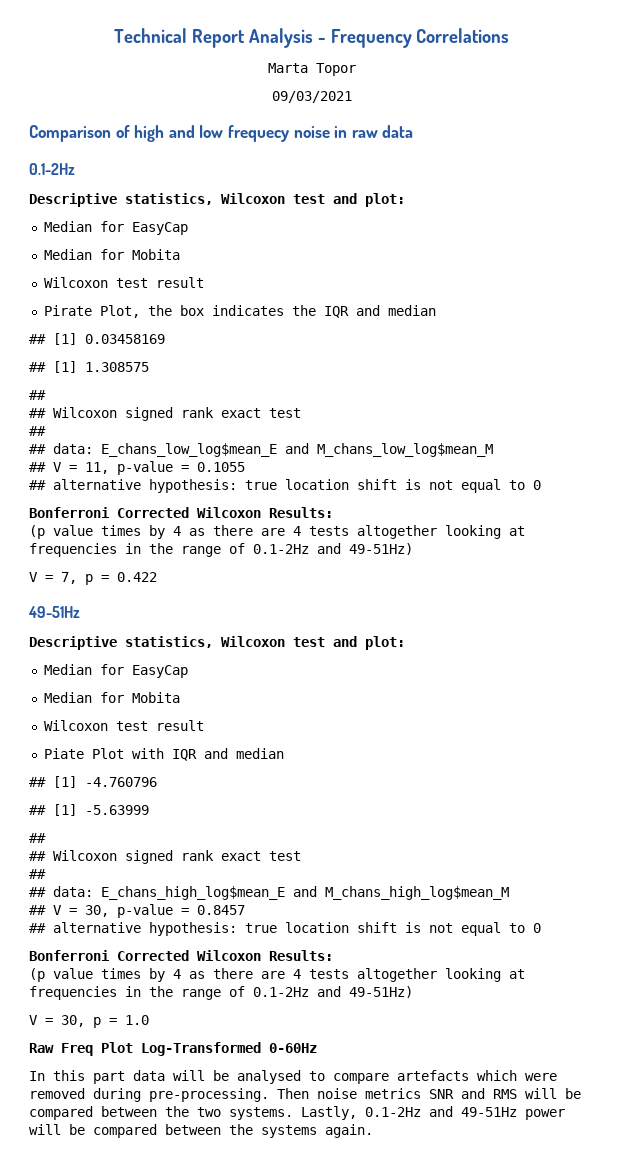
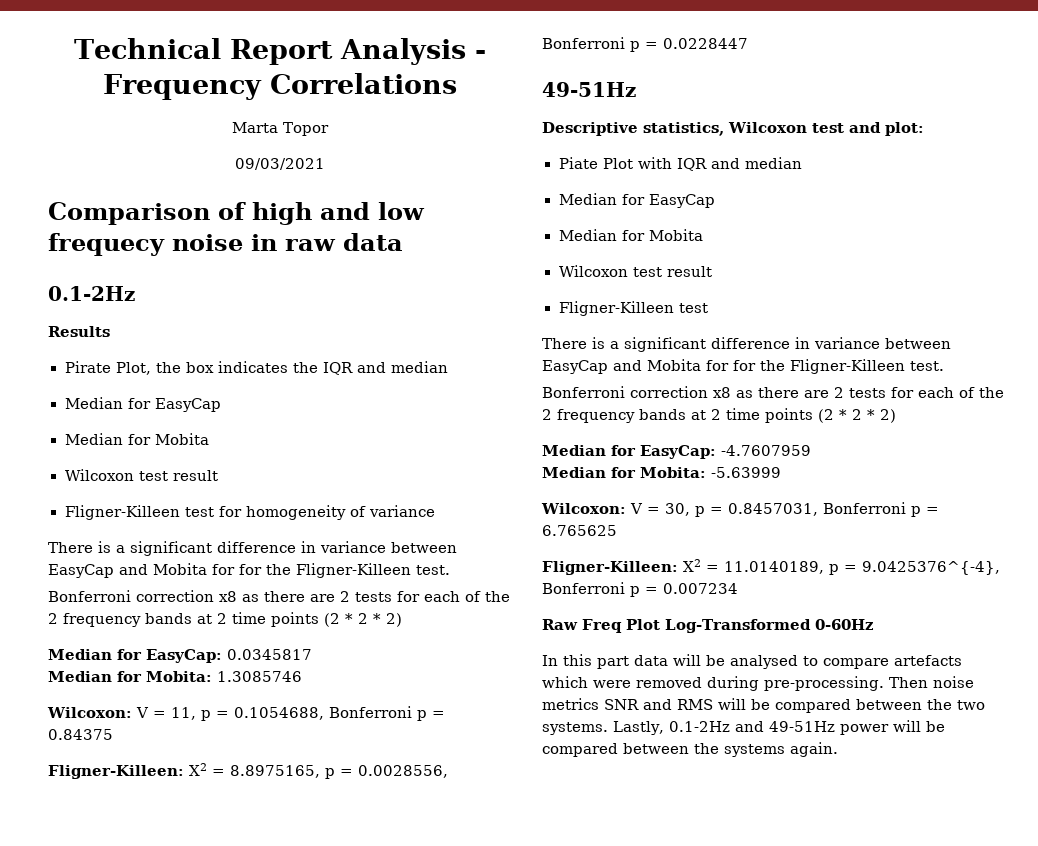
  Comparison of high and low frequecy noise in raw data
  0.1-2Hz
- Descriptive statistics, Wilcoxon test and plot:
+ Results
+ Pirate Plot, the box indicates the IQR and median
  Median for EasyCap
  Median for Mobita
  Wilcoxon test result
- Pirate Plot, the box indicates the IQR and median
- ## [1] 0.03458169
- ## [1] 1.308575
- ##
- ## Wilcoxon signed rank exact test
- ##
- ## data: E_chans_low_log$mean_E and M_chans_low_log$mean_M
- ## V = 11, p-value = 0.1055
- ## alternative hypothesis: true location shift is not equal to 0
- Bonferroni Corrected Wilcoxon Results:
- (p value times by 4 as there are 4 tests altogether looking at frequencies in the range of 0.1-2Hz and 49-51Hz)
- V = 7, p = 0.422
+ Fligner-Killeen test for homogeneity of variance
+ There is a significant difference in variance between EasyCap and Mobita for for the Fligner-Killeen test.
+ Bonferroni correction x8 as there are 2 tests for each of the 2 frequency bands at 2 time points (2 * 2 * 2)
+ Median for EasyCap: 0.0345817
+ Median for Mobita: 1.3085746
+ Wilcoxon: V = 11, p = 0.1054688, Bonferroni p = 0.84375
+ Fligner-Killeen: X2 = 8.8975165, p = 0.0028556, Bonferroni p = 0.0228447
  49-51Hz
  Descriptive statistics, Wilcoxon test and plot:
+ Piate Plot with IQR and median
  Median for EasyCap
  Median for Mobita
  Wilcoxon test result
- Piate Plot with IQR and median
- ## [1] -4.760796
- ## [1] -5.63999
- ##
- ## Wilcoxon signed rank exact test
- ##
- ## data: E_chans_high_log$mean_E and M_chans_high_log$mean_M
- ## V = 30, p-value = 0.8457
- ## alternative hypothesis: true location shift is not equal to 0
- Bonferroni Corrected Wilcoxon Results:
- (p value times by 4 as there are 4 tests altogether looking at frequencies in the range of 0.1-2Hz and 49-51Hz)
- V = 30, p = 1.0
+ Fligner-Killeen test
+ There is a significant difference in variance between EasyCap and Mobita for for the Fligner-Killeen test.
+ Bonferroni correction x8 as there are 2 tests for each of the 2 frequency bands at 2 time points (2 * 2 * 2)
+ Median for EasyCap: -4.7607959
+ Median for Mobita: -5.63999
+ Wilcoxon: V = 30, p = 0.8457031, Bonferroni p = 6.765625
+ Fligner-Killeen: X2 = 11.0140189, p = 9.0425376^{-4}, Bonferroni p = 0.007234

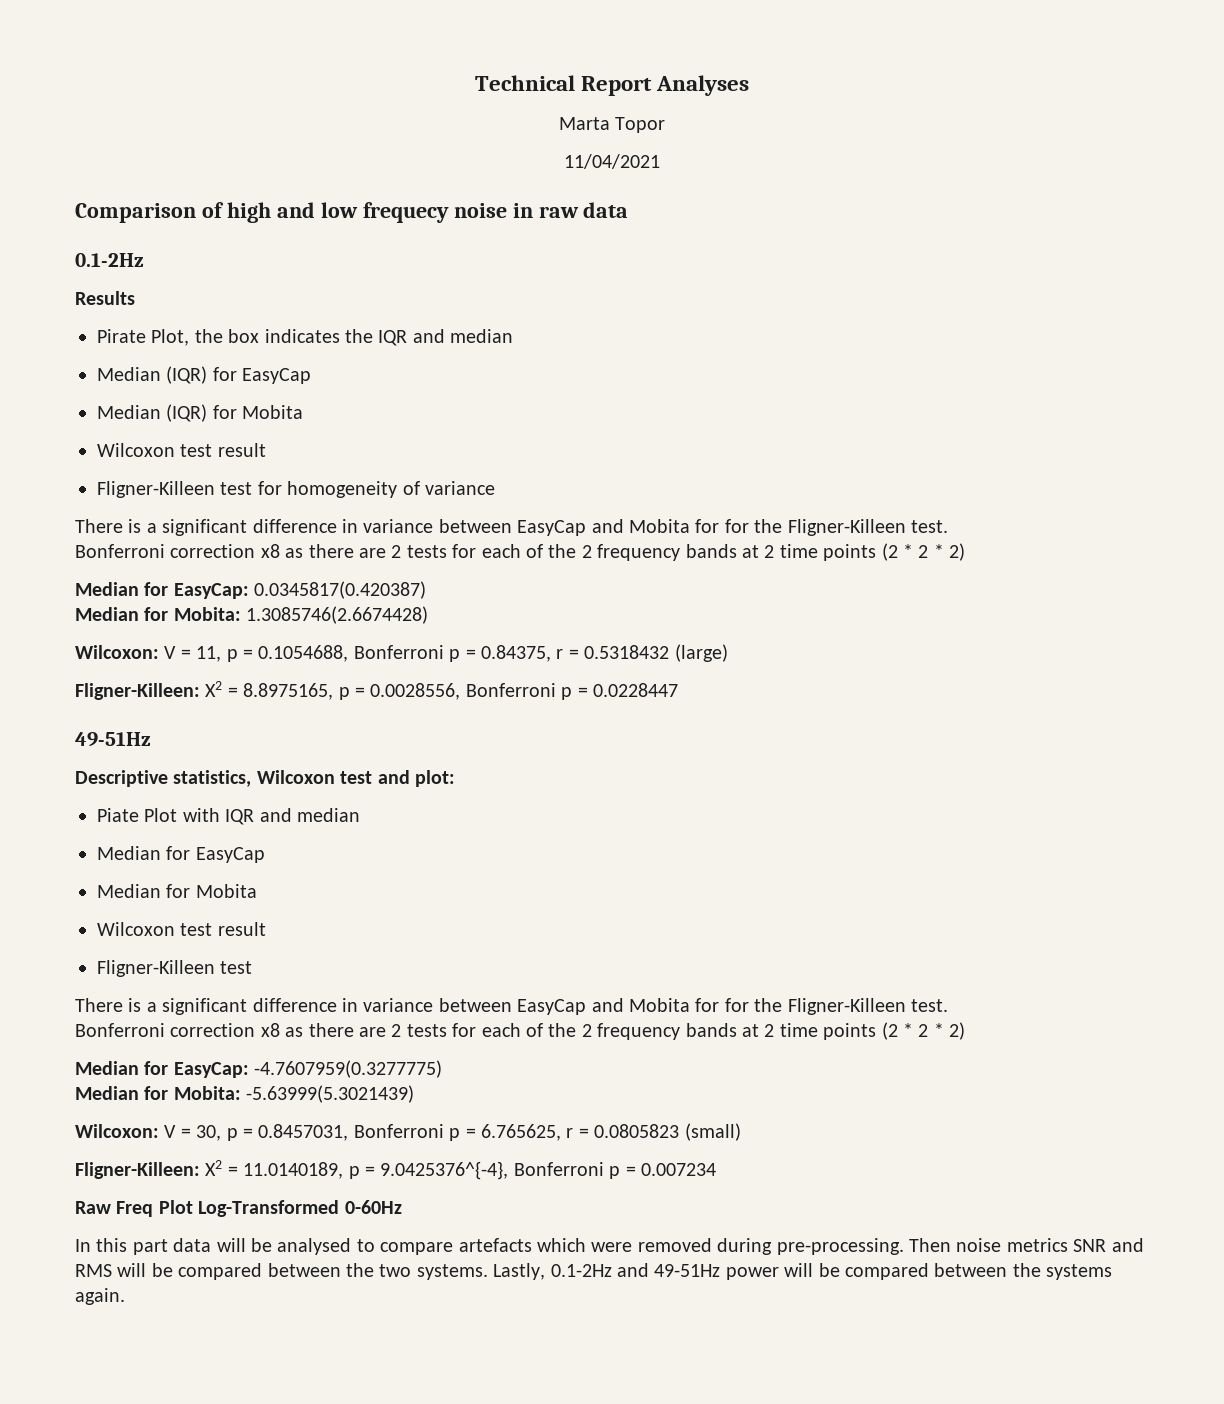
- Technical Report Analysis - Frequency Correlations
+ Technical Report Analyses
- 09/03/2021
+ 11/04/2021
  Pirate Plot, the box indicates the IQR and median
- Median for EasyCap
- Median for Mobita
+ Median (IQR) for EasyCap
+ Median (IQR) for Mobita
- Median for EasyCap: 0.0345817
- Median for Mobita: 1.3085746
+ Median for EasyCap: 0.0345817(0.420387)
+ Median for Mobita: 1.3085746(2.6674428)
- Wilcoxon: V = 11, p = 0.1054688, Bonferroni p = 0.84375
+ Wilcoxon: V = 11, p = 0.1054688, Bonferroni p = 0.84375, r = 0.5318432 (large)
- Median for EasyCap: -4.7607959
- Median for Mobita: -5.63999
+ Median for EasyCap: -4.7607959(0.3277775)
+ Median for Mobita: -5.63999(5.3021439)
- Wilcoxon: V = 30, p = 0.8457031, Bonferroni p = 6.765625
+ Wilcoxon: V = 30, p = 0.8457031, Bonferroni p = 6.765625, r = 0.0805823 (small)

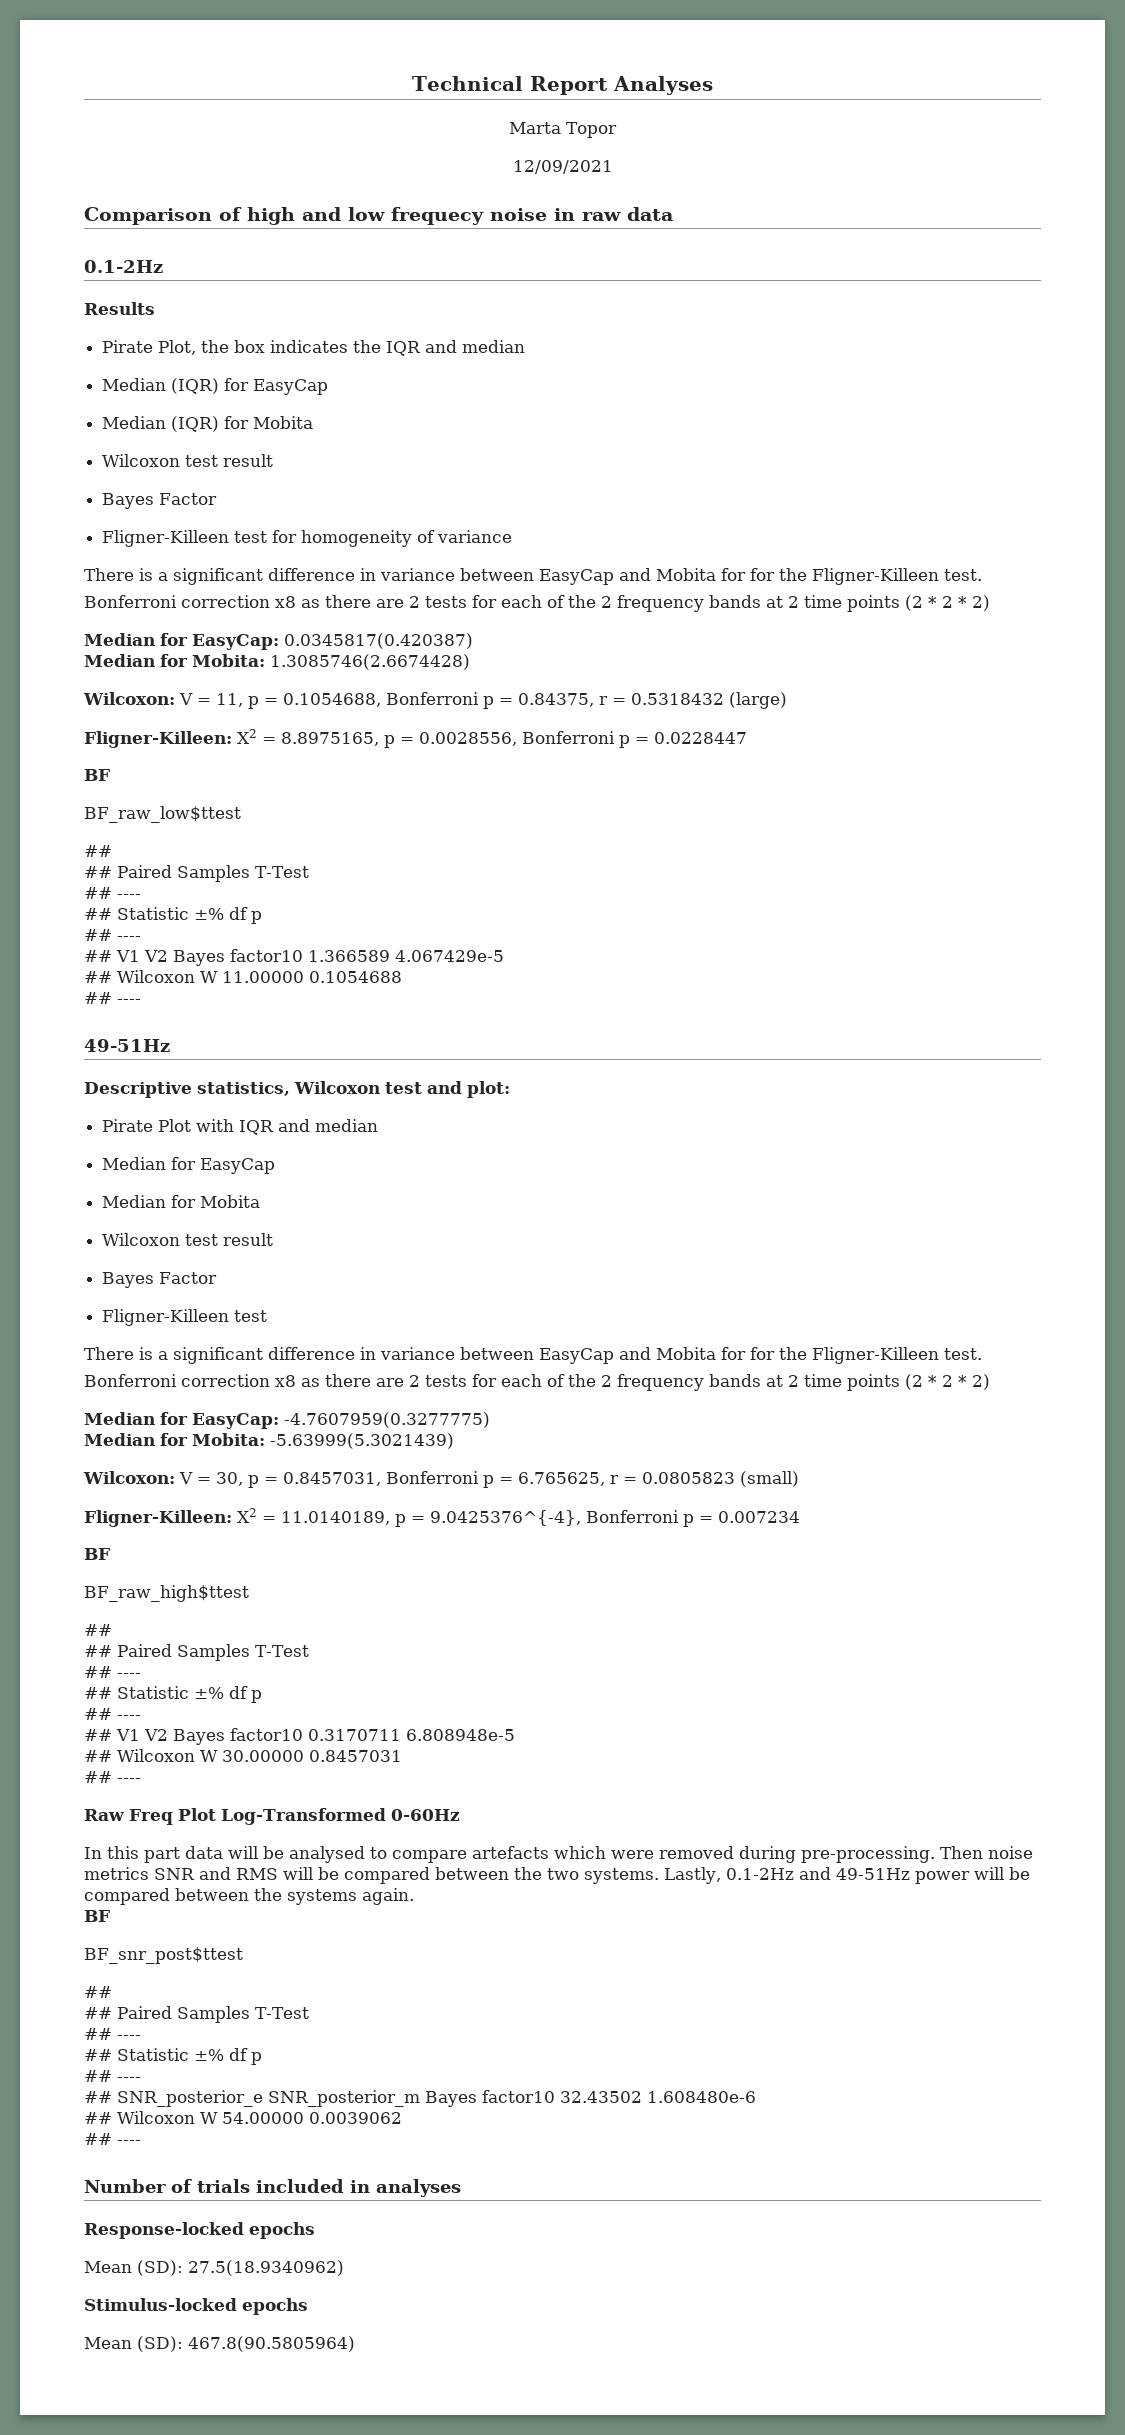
- 11/04/2021
+ 12/09/2021
  Median (IQR) for Mobita
  Wilcoxon test result
+ Bayes Factor
  Fligner-Killeen: X2 = 8.8975165, p = 0.0028556, Bonferroni p = 0.0228447
+ BF
+ BF_raw_low$ttest
+ ##
+ ## Paired Samples T-Test
+ ## ----
+ ## Statistic ±% df p
+ ## ----
+ ## V1 V2 Bayes factor10 1.366589 4.067429e-5
+ ## Wilcoxon W 11.00000 0.1054688
+ ## ----
- Piate Plot with IQR and median
+ Pirate Plot with IQR and median
  Median for Mobita
  Wilcoxon test result
+ Bayes Factor
  Fligner-Killeen: X2 = 11.0140189, p = 9.0425376^{-4}, Bonferroni p = 0.007234
+ BF
+ BF_raw_high$ttest
+ ##
+ ## Paired Samples T-Test
+ ## ----
+ ## Statistic ±% df p
+ ## ----
+ ## V1 V2 Bayes factor10 0.3170711 6.808948e-5
+ ## Wilcoxon W 30.00000 0.8457031
+ ## ----
  Lastly, 0.1-2Hz and 49-51Hz power will be compared between the systems again.
+ BF
+ BF_snr_post$ttest
+ ##
+ ## Paired Samples T-Test
+ ## ----
+ ## Statistic ±% df p
+ ## ----
+ ## SNR_posterior_e SNR_posterior_m Bayes factor10 32.43502 1.608480e-6
+ ## Wilcoxon W 54.00000 0.0039062
+ ## ----
+ Number of trials included in analyses
+ Response-locked epochs
+ Mean (SD): 27.5(18.9340962)
+ Stimulus-locked epochs
+ Mean (SD): 467.8(90.5805964)

